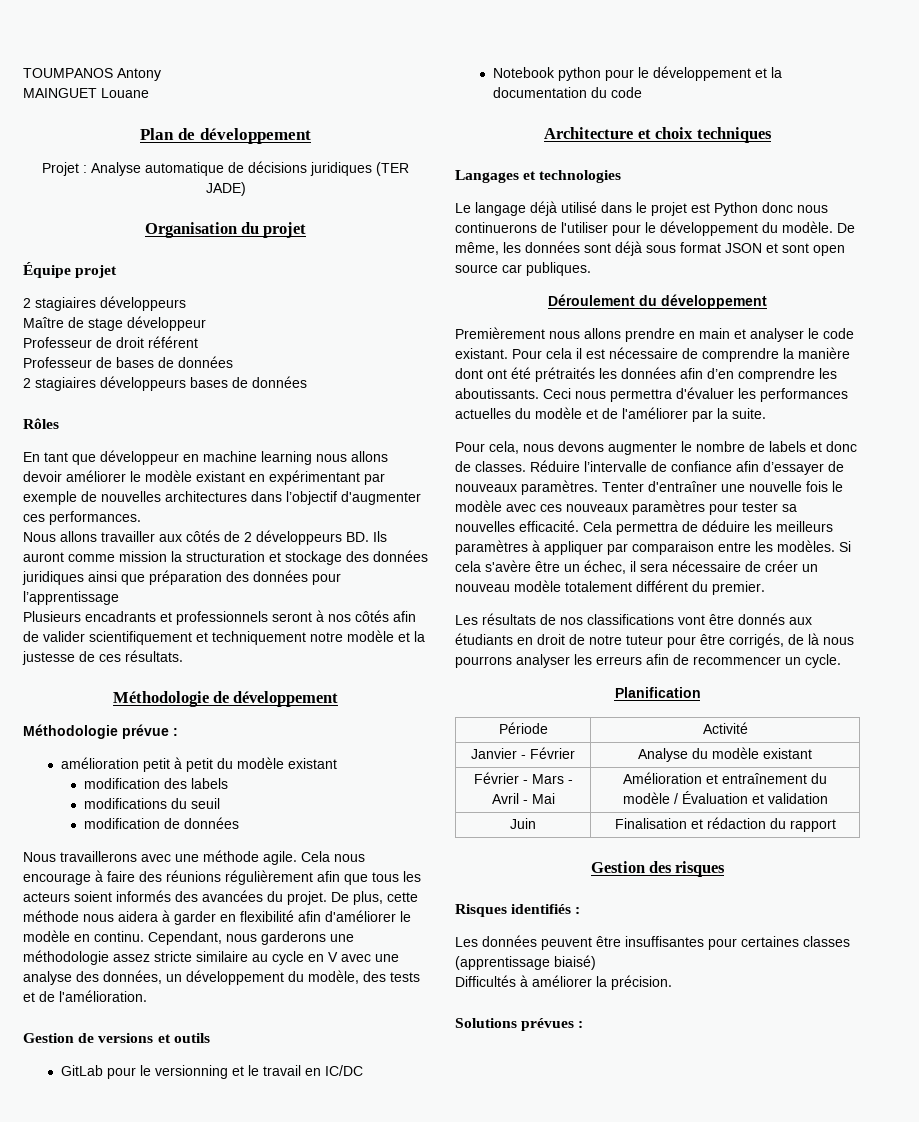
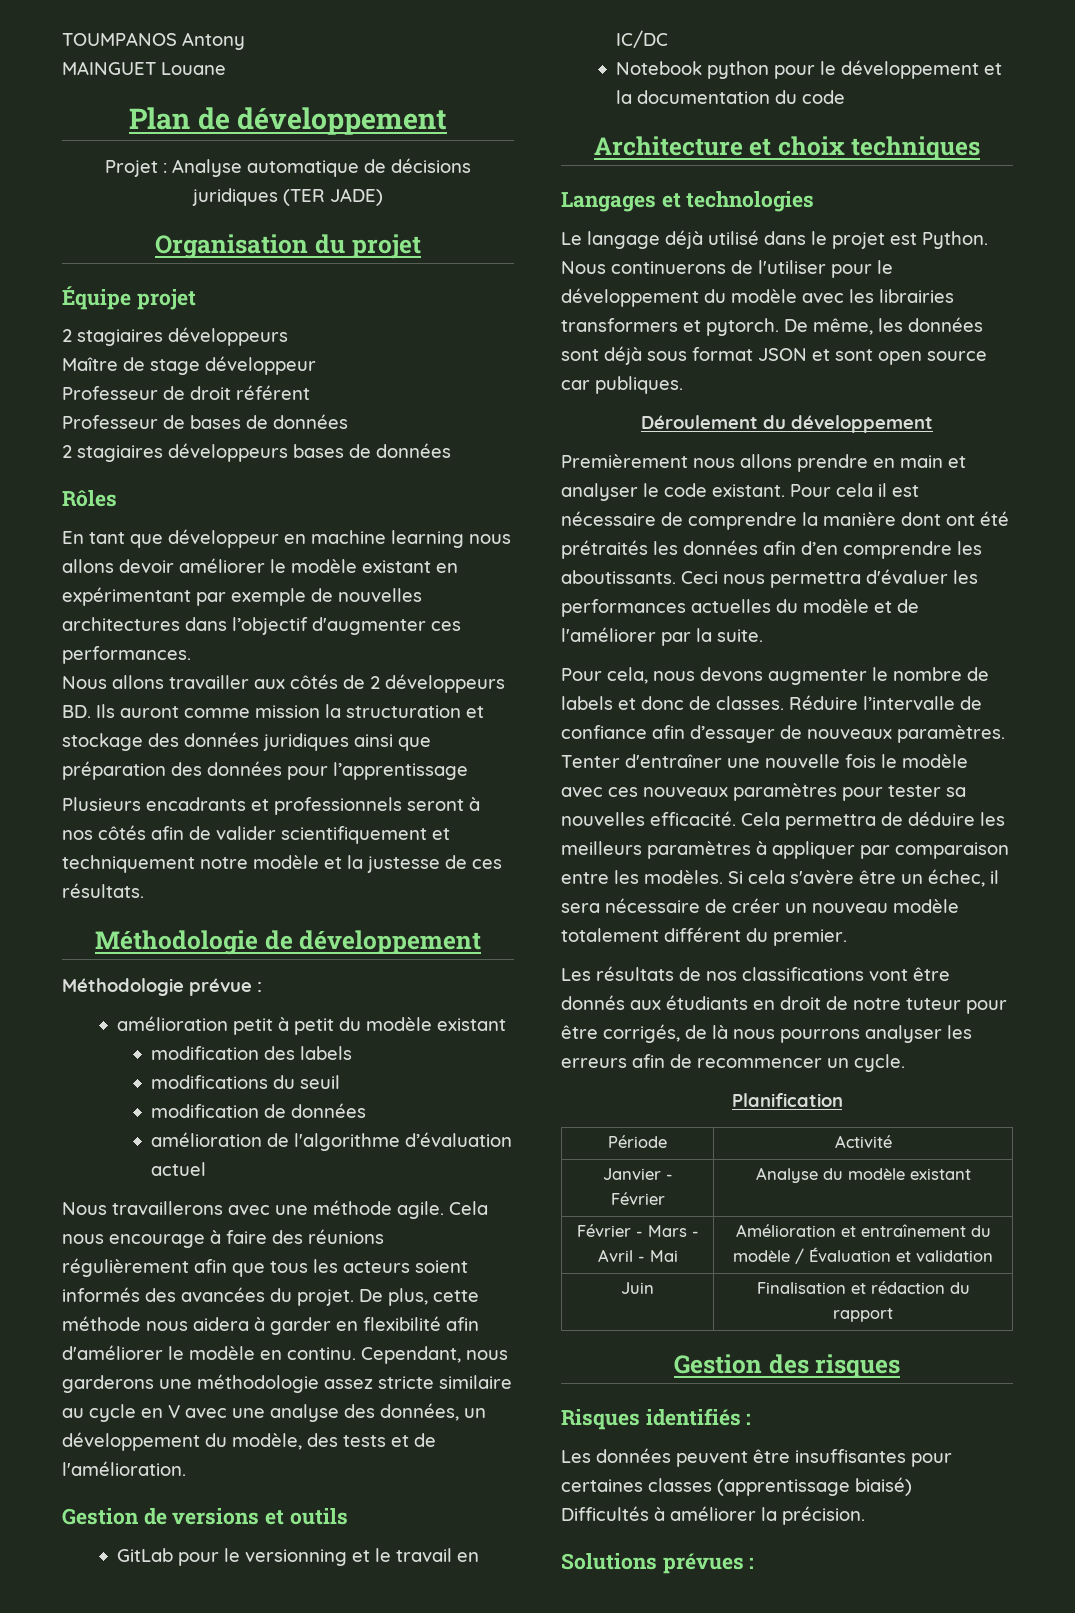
+ amélioration de l'algorithme d’évaluation actuel
- Le langage déjà utilisé dans le projet est Python donc nous continuerons de l'utiliser pour le développement du modèle.
+ Le langage déjà utilisé dans le projet est Python. Nous continuerons de l'utiliser pour le développement du modèle avec les librairies transformers et pytorch.

